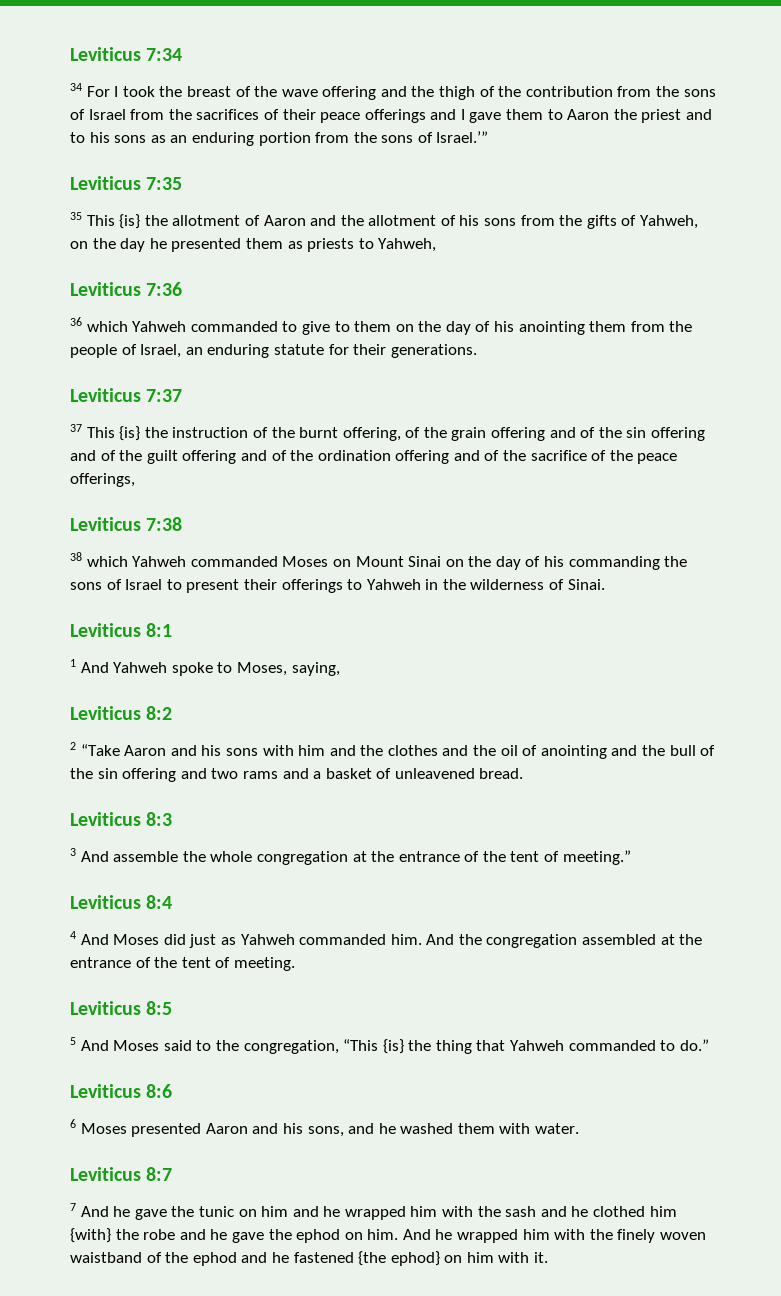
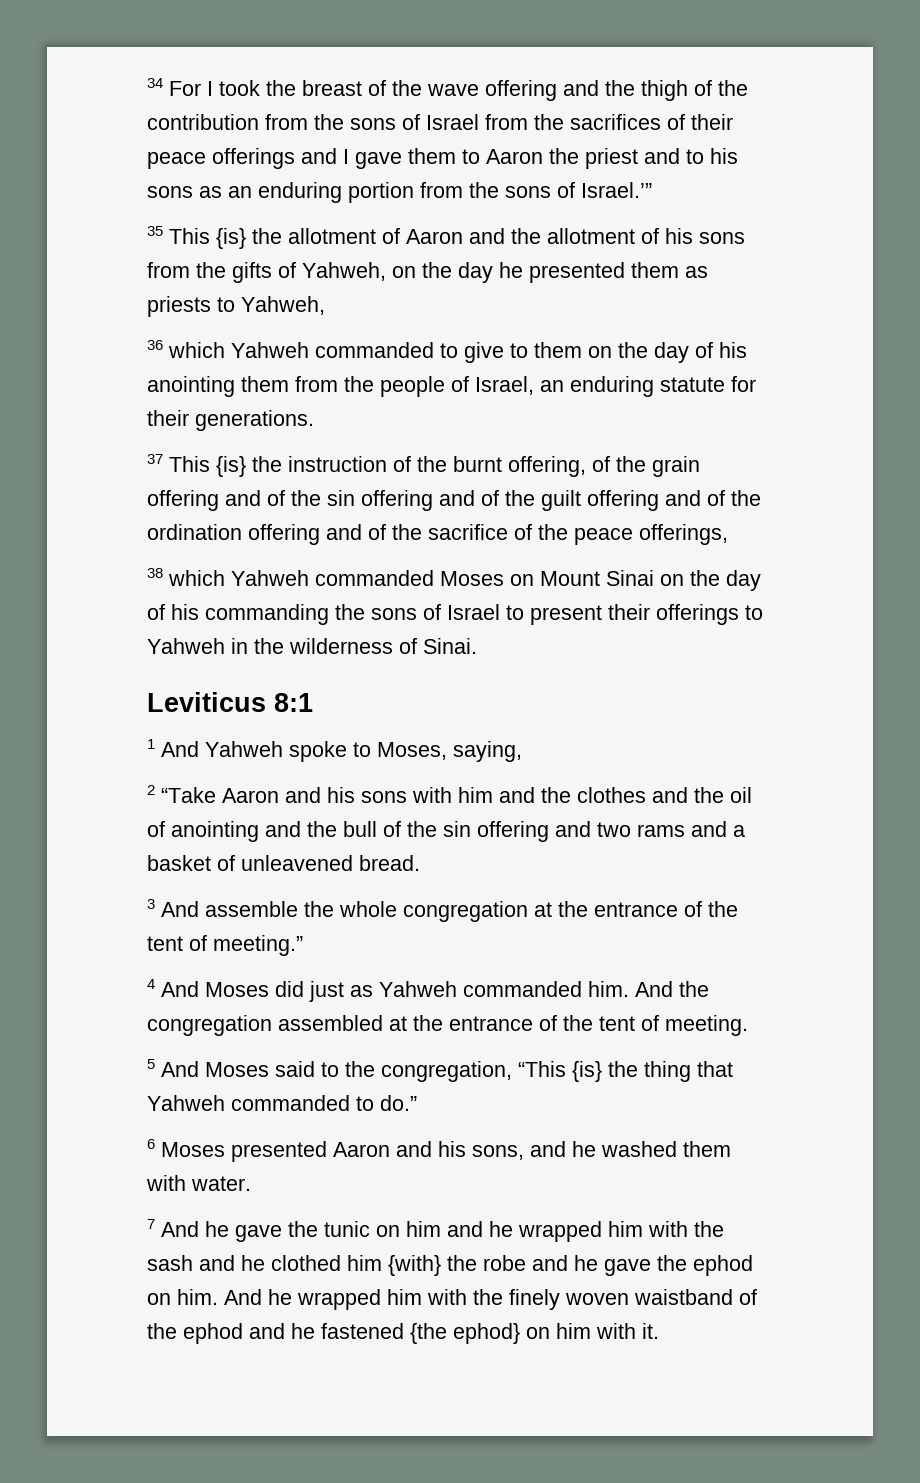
- Leviticus 7:34
- Leviticus 7:35
- Leviticus 7:36
- Leviticus 7:37
- Leviticus 7:38
- Leviticus 8:2
- Leviticus 8:3
- Leviticus 8:4
- Leviticus 8:5
- Leviticus 8:6
- Leviticus 8:7

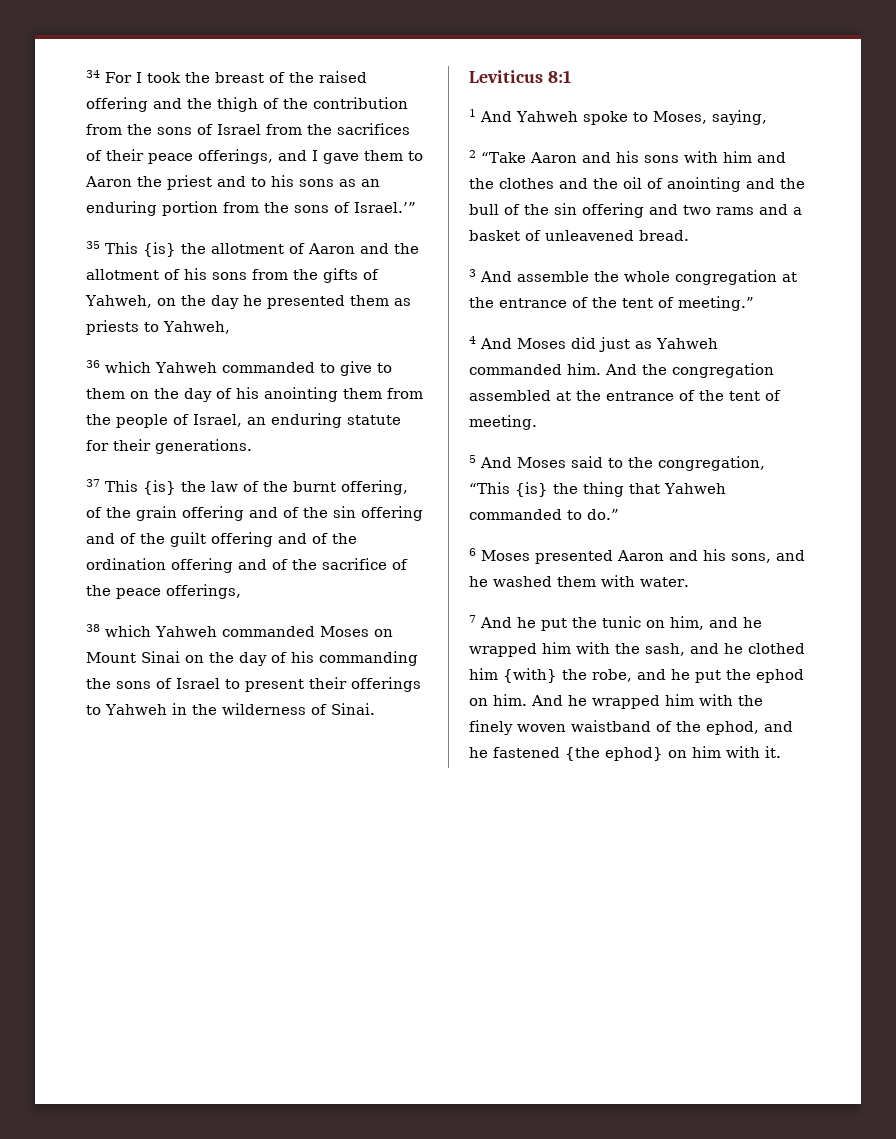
- 34 For I took the breast of the wave offering and the thigh of the contribution from the sons of Israel from the sacrifices of their peace offerings and I gave them to Aaron the priest and to his sons as an enduring portion from the sons of Israel.’”
+ 34 For I took the breast of the raised offering and the thigh of the contribution from the sons of Israel from the sacrifices of their peace offerings, and I gave them to Aaron the priest and to his sons as an enduring portion from the sons of Israel.’”
- 37 This {is} the instruction of the burnt offering, of the grain offering and of the sin offering and of the guilt offering and of the ordination offering and of the sacrifice of the peace offerings,
+ 37 This {is} the law of the burnt offering, of the grain offering and of the sin offering and of the guilt offering and of the ordination offering and of the sacrifice of the peace offerings,
- 7 And he gave the tunic on him and he wrapped him with the sash and he clothed him {with} the robe and he gave the ephod on him.
+ 7 And he put the tunic on him, and he wrapped him with the sash, and he clothed him {with} the robe, and he put the ephod on him.
- And he wrapped him with the finely woven waistband of the ephod and he fastened {the ephod} on him with it.
+ And he wrapped him with the finely woven waistband of the ephod, and he fastened {the ephod} on him with it.

